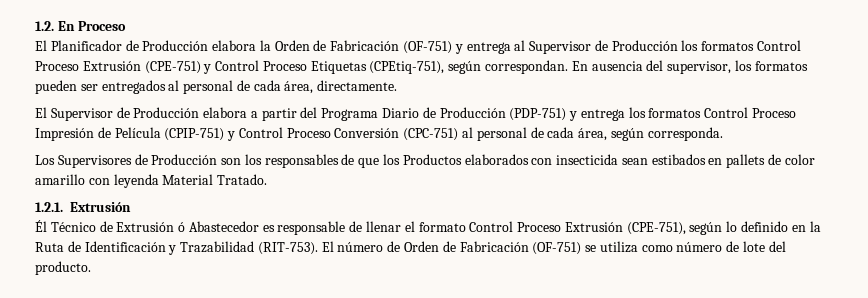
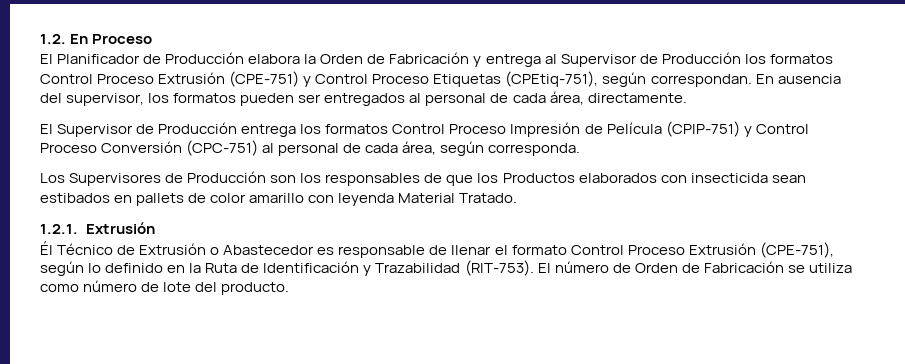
- El Planificador de Producción elabora la Orden de Fabricación (OF-751) y entrega al Supervisor de Producción los formatos Control Proceso Extrusión (CPE-751) y Control Proceso Etiquetas (CPEtiq-751), según correspondan.
+ El Planificador de Producción elabora la Orden de Fabricación y entrega al Supervisor de Producción los formatos Control Proceso Extrusión (CPE-751) y Control Proceso Etiquetas (CPEtiq-751), según correspondan.
- El Supervisor de Producción elabora a partir del Programa Diario de Producción (PDP-751) y entrega los formatos Control Proceso Impresión de Película (CPIP-751) y Control Proceso Conversión (CPC-751) al personal de cada área, según corresponda.
+ El Supervisor de Producción entrega los formatos Control Proceso Impresión de Película (CPIP-751) y Control Proceso Conversión (CPC-751) al personal de cada área, según corresponda.
- Él Técnico de Extrusión ó Abastecedor es responsable de llenar el formato Control Proceso Extrusión (CPE-751), según lo definido en la Ruta de Identificación y Trazabilidad (RIT-753).
+ Él Técnico de Extrusión o Abastecedor es responsable de llenar el formato Control Proceso Extrusión (CPE-751), según lo definido en la Ruta de Identificación y Trazabilidad (RIT-753).
- El número de Orden de Fabricación (OF-751) se utiliza como número de lote del producto.
+ El número de Orden de Fabricación se utiliza como número de lote del producto.

